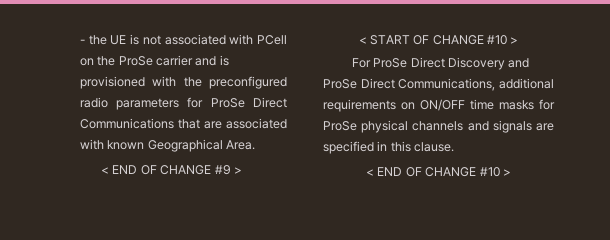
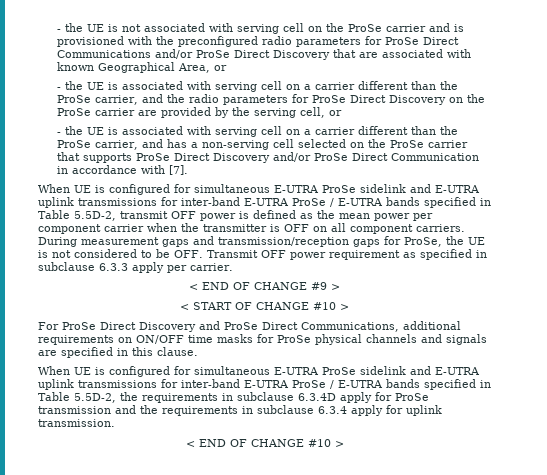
- - the UE is not associated with PCell on the ProSe carrier and is provisioned with the preconfigured radio parameters for ProSe Direct Communications that are associated with known Geographical Area.
+ - the UE is not associated with serving cell on the ProSe carrier and is provisioned with the preconfigured radio parameters for ProSe Direct Communications and/or ProSe Direct Discovery that are associated with known Geographical Area, or
+ - the UE is associated with serving cell on a carrier different than the ProSe carrier, and the radio parameters for ProSe Direct Discovery on the ProSe carrier are provided by the serving cell, or
+ - the UE is associated with serving cell on a carrier different than the ProSe carrier, and has a non-serving cell selected on the ProSe carrier that supports ProSe Direct Discovery and/or ProSe Direct Communication in accordance with [7].
+ When UE is configured for simultaneous E-UTRA ProSe sidelink and E-UTRA uplink transmissions for inter-band E-UTRA ProSe / E-UTRA bands specified in Table 5.5D-2, transmit OFF power is defined as the mean power per component carrier when the transmitter is OFF on all component carriers. During measurement gaps and transmission/reception gaps for ProSe, the UE is not considered to be OFF. Transmit OFF power requirement as specified in subclause 6.3.3 apply per carrier.
+ When UE is configured for simultaneous E-UTRA ProSe sidelink and E-UTRA uplink transmissions for inter-band E-UTRA ProSe / E-UTRA bands specified in Table 5.5D-2, the requirements in subclause 6.3.4D apply for ProSe transmission and the requirements in subclause 6.3.4 apply for uplink transmission.

